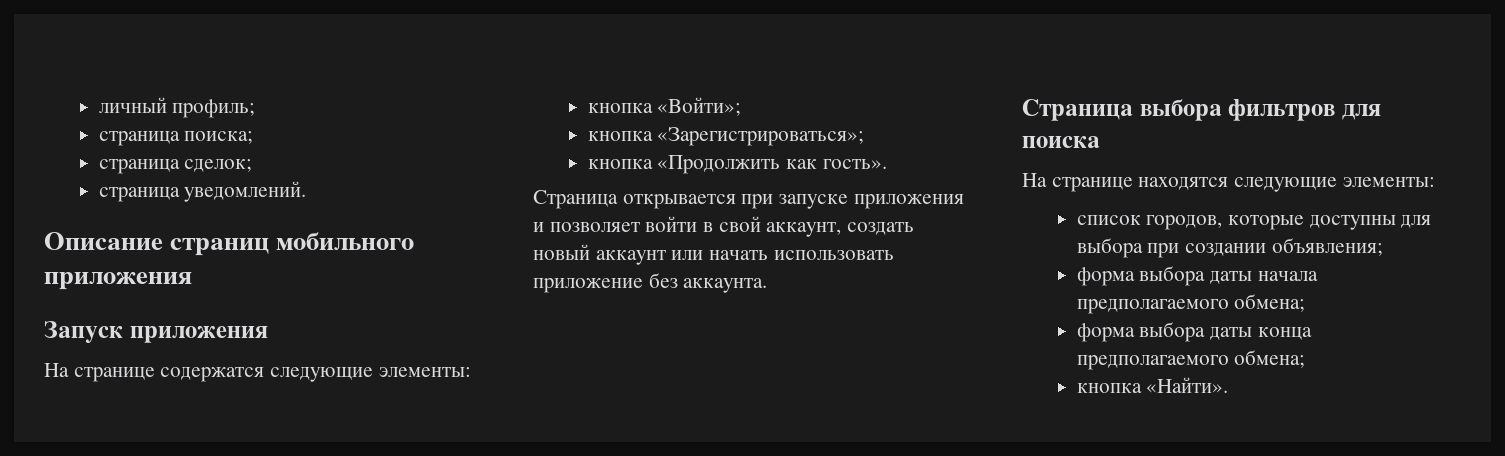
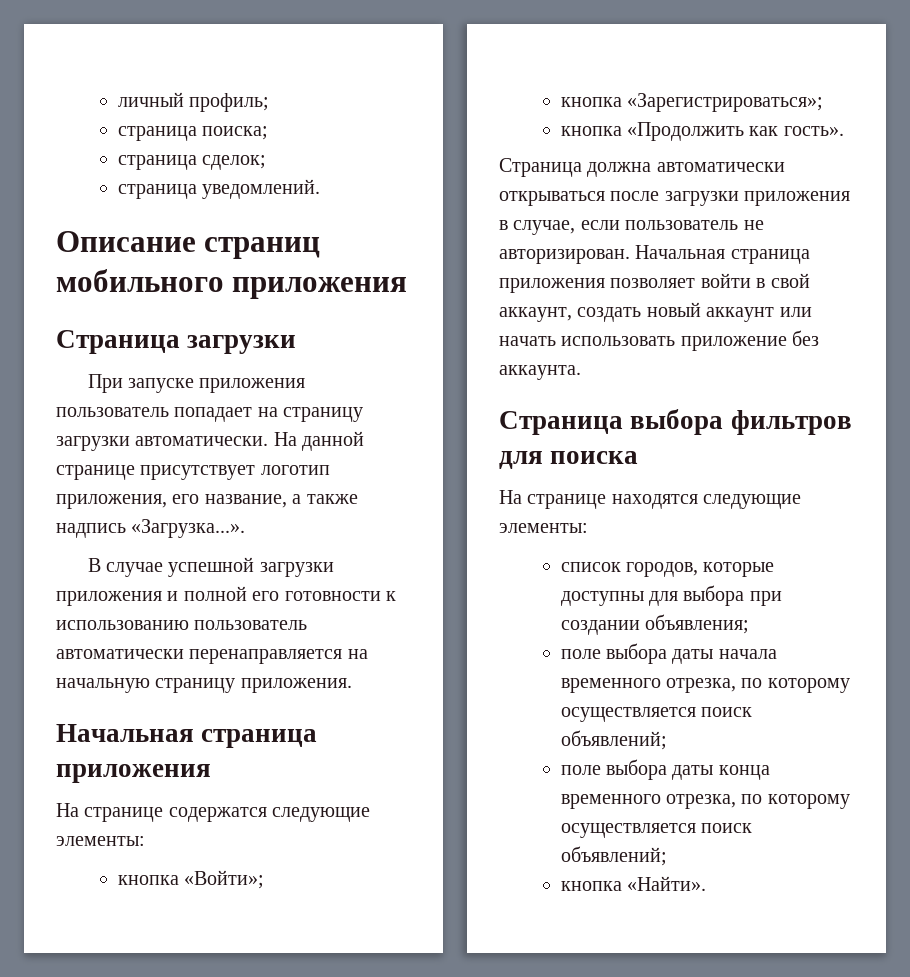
- Запуск приложения
+ Страница загрузки
+ При запуске приложения пользователь попадает на страницу загрузки автоматически. На данной странице присутствует логотип приложения, его название, а также надпись «Загрузка...».
+ В случае успешной загрузки приложения и полной его готовности к использованию пользователь автоматически перенаправляется на начальную страницу приложения.
+ Начальная страница приложения
- Страница открывается при запуске приложения и позволяет войти в свой аккаунт, создать новый аккаунт или начать использовать приложение без аккаунта.
+ Страница должна автоматически открываться после загрузки приложения в случае, если пользователь не авторизирован. Начальная страница приложения позволяет войти в свой аккаунт, создать новый аккаунт или начать использовать приложение без аккаунта.
- форма выбора даты начала предполагаемого обмена;
- форма выбора даты конца предполагаемого обмена;
+ поле выбора даты начала временного отрезка, по которому осуществляется поиск объявлений;
+ поле выбора даты конца временного отрезка, по которому осуществляется поиск объявлений;

